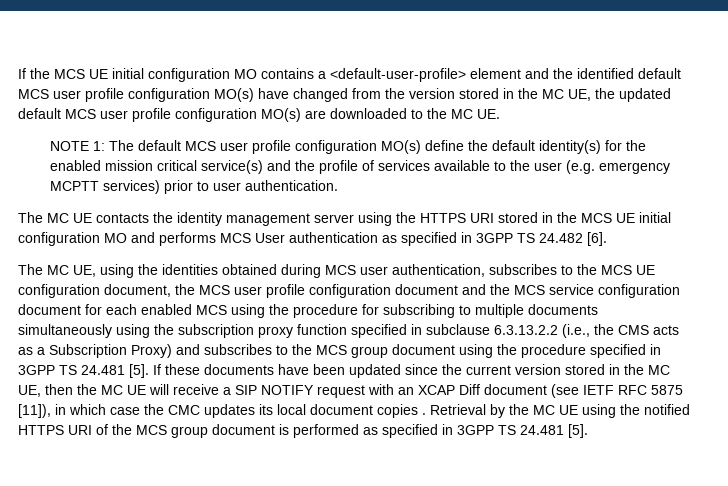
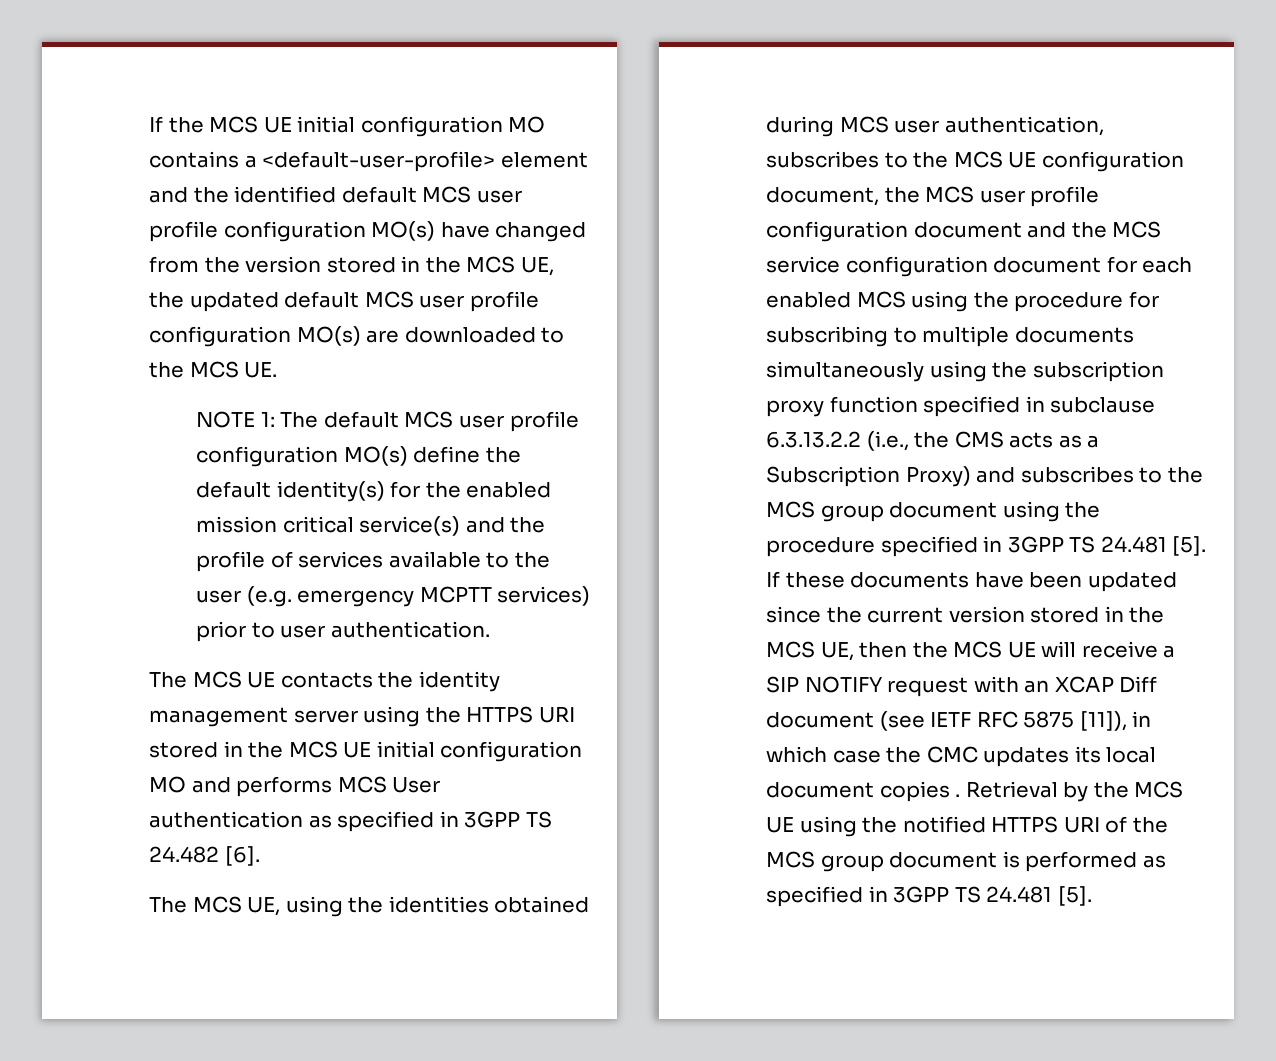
- If the MCS UE initial configuration MO contains a <default-user-profile> element and the identified default MCS user profile configuration MO(s) have changed from the version stored in the MC UE, the updated default MCS user profile configuration MO(s) are downloaded to the MC UE.
+ If the MCS UE initial configuration MO contains a <default-user-profile> element and the identified default MCS user profile configuration MO(s) have changed from the version stored in the MCS UE, the updated default MCS user profile configuration MO(s) are downloaded to the MCS UE.
- The MC UE contacts the identity management server using the HTTPS URI stored in the MCS UE initial configuration MO and performs MCS User authentication as specified in 3GPP TS 24.482 [6].
+ The MCS UE contacts the identity management server using the HTTPS URI stored in the MCS UE initial configuration MO and performs MCS User authentication as specified in 3GPP TS 24.482 [6].
- The MC UE, using the identities obtained during MCS user authentication, subscribes to the MCS UE configuration document, the MCS user profile configuration document and the MCS service configuration document for each enabled MCS using the procedure for subscribing to multiple documents simultaneously using the subscription proxy function specified in subclause 6.3.13.2.2 (i.e., the CMS acts as a Subscription Proxy) and subscribes to the MCS group document using the procedure specified in 3GPP TS 24.481 [5].
+ The MCS UE, using the identities obtained during MCS user authentication, subscribes to the MCS UE configuration document, the MCS user profile configuration document and the MCS service configuration document for each enabled MCS using the procedure for subscribing to multiple documents simultaneously using the subscription proxy function specified in subclause 6.3.13.2.2 (i.e., the CMS acts as a Subscription Proxy) and subscribes to the MCS group document using the procedure specified in 3GPP TS 24.481 [5].
- If these documents have been updated since the current version stored in the MC UE, then the MC UE will receive a SIP NOTIFY request with an XCAP Diff document (see IETF RFC 5875 [11]), in which case the CMC updates its local document copies .
+ If these documents have been updated since the current version stored in the MCS UE, then the MCS UE will receive a SIP NOTIFY request with an XCAP Diff document (see IETF RFC 5875 [11]), in which case the CMC updates its local document copies .
- Retrieval by the MC UE using the notified HTTPS URI of the MCS group document is performed as specified in 3GPP TS 24.481 [5].
+ Retrieval by the MCS UE using the notified HTTPS URI of the MCS group document is performed as specified in 3GPP TS 24.481 [5].

